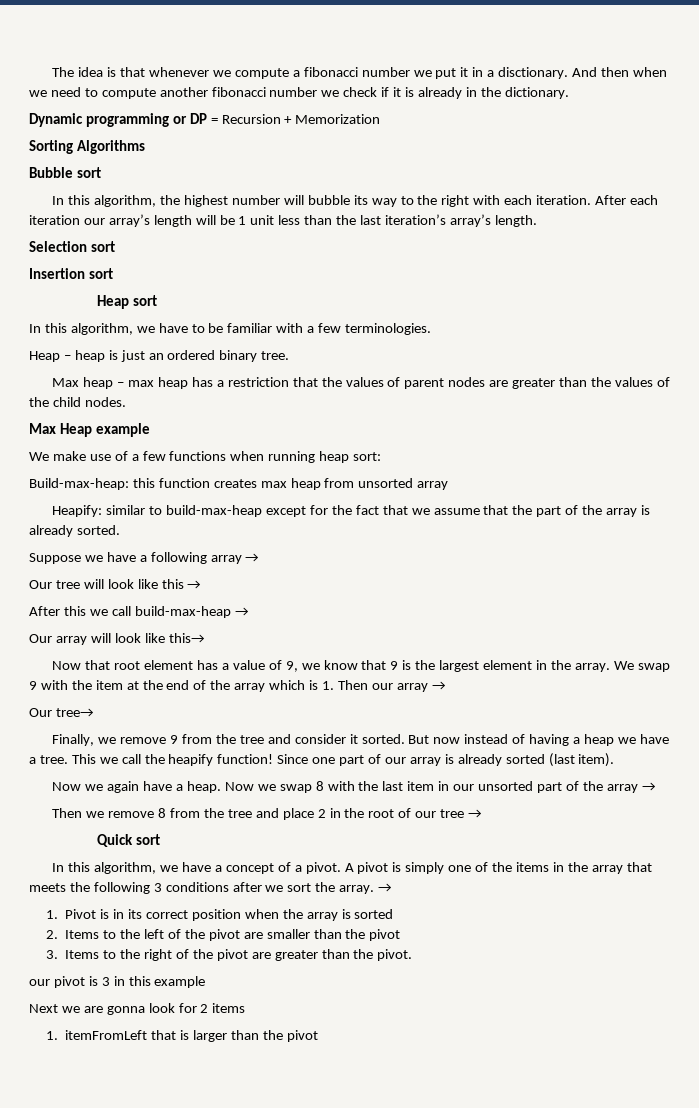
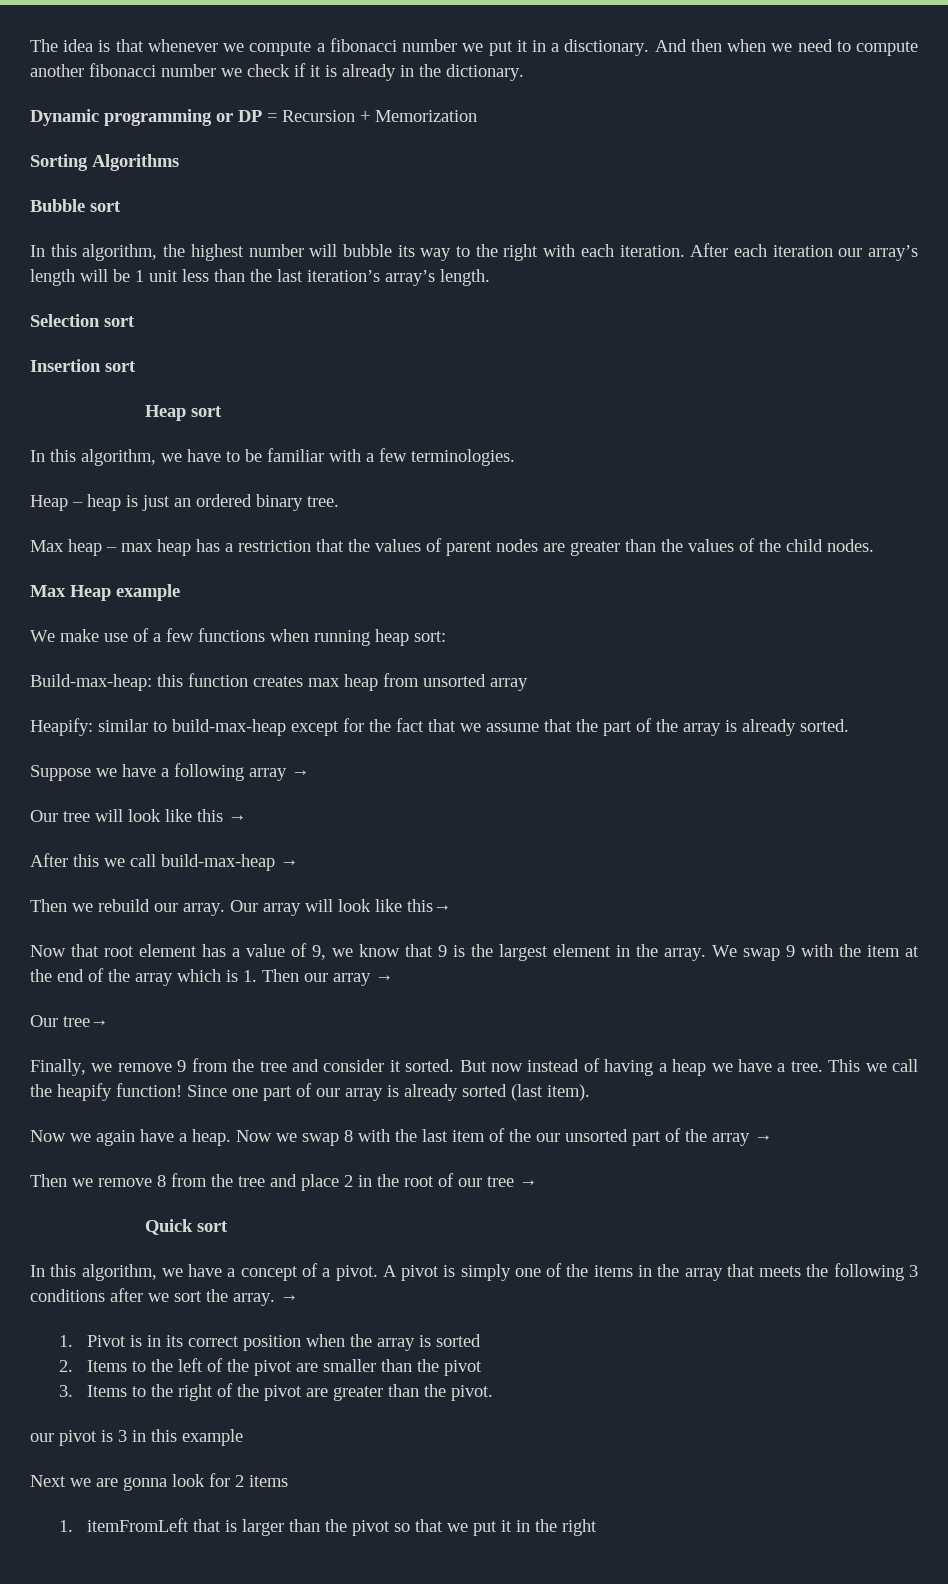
+ Then we rebuild our array.
- Now we swap 8 with the last item in our unsorted part of the array →
+ Now we swap 8 with the last item of the our unsorted part of the array →
- 1. itemFromLeft that is larger than the pivot
+ 1. itemFromLeft that is larger than the pivot so that we put it in the right

